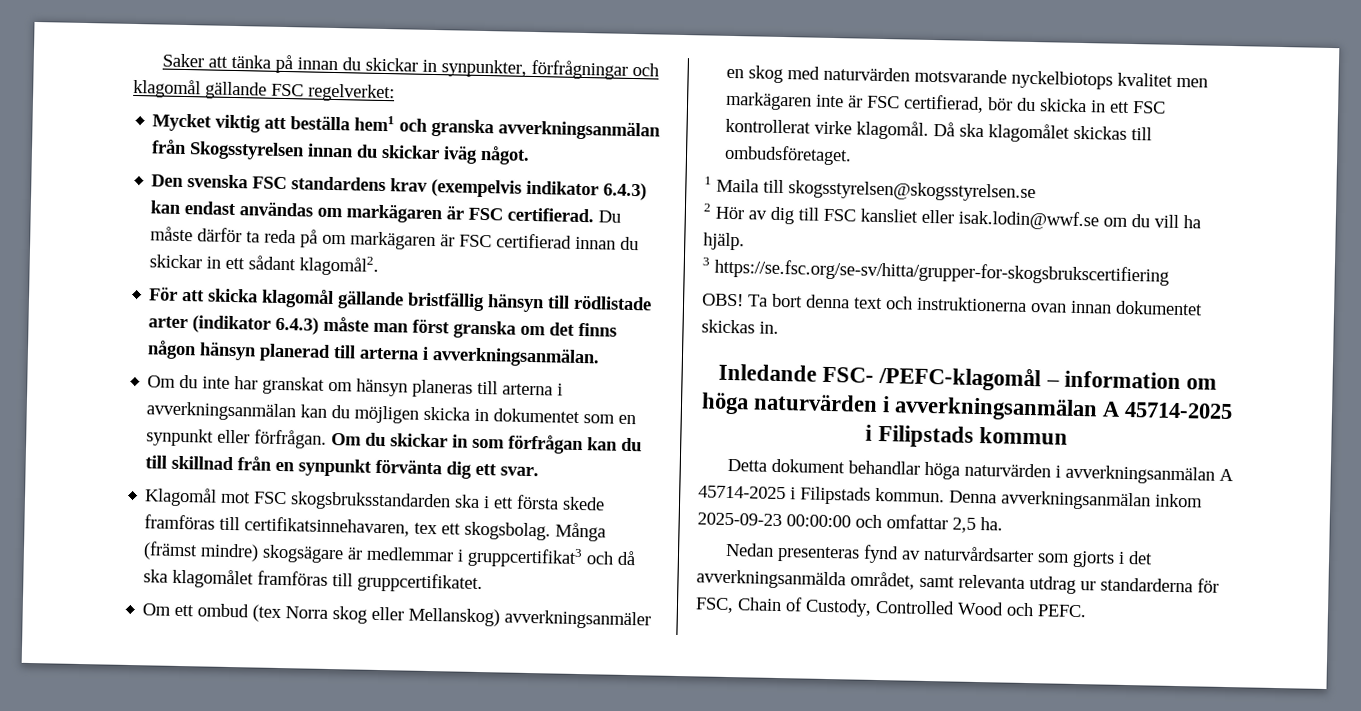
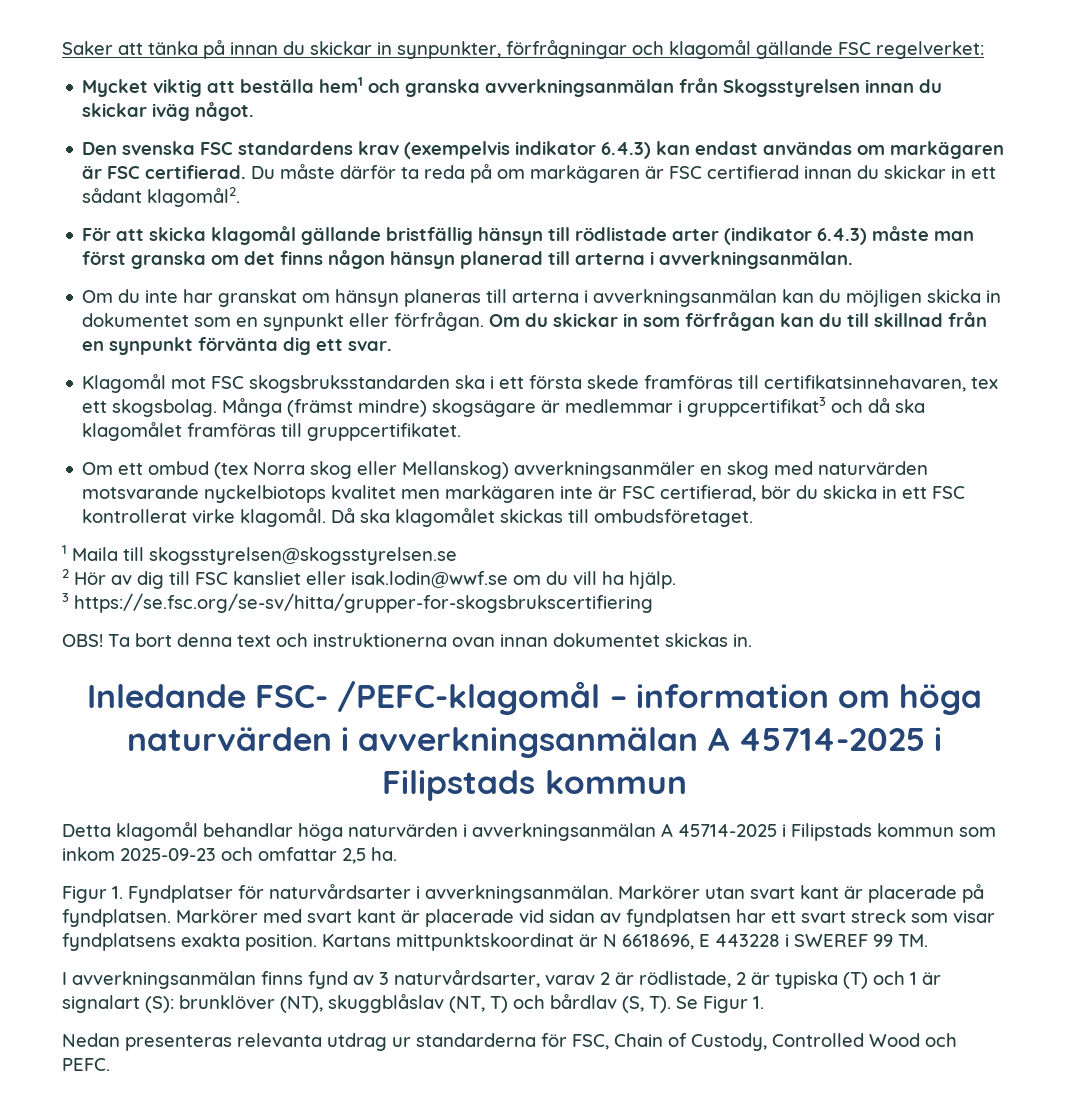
- Detta dokument behandlar höga naturvärden i avverkningsanmälan A 45714-2025 i Filipstads kommun. Denna avverkningsanmälan inkom 2025-09-23 00:00:00 och omfattar 2,5 ha.
+ Detta klagomål behandlar höga naturvärden i avverkningsanmälan A 45714-2025 i Filipstads kommun som inkom 2025-09-23 och omfattar 2,5 ha.
- Nedan presenteras fynd av naturvårdsarter som gjorts i det avverkningsanmälda området, samt relevanta utdrag ur standarderna för FSC, Chain of Custody, Controlled Wood och PEFC.
+ Figur 1. Fyndplatser för naturvårdsarter i avverkningsanmälan. Markörer utan svart kant är placerade på fyndplatsen. Markörer med svart kant är placerade vid sidan av fyndplatsen har ett svart streck som visar fyndplatsens exakta position. Kartans mittpunktskoordinat är N 6618696, E 443228 i SWEREF 99 TM.
+ I avverkningsanmälan finns fynd av 3 naturvårdsarter, varav 2 är rödlistade, 2 är typiska (T) och 1 är signalart (S): brunklöver (NT), skuggblåslav (NT, T) och bårdlav (S, T). Se Figur 1.
+ Nedan presenteras relevanta utdrag ur standarderna för FSC, Chain of Custody, Controlled Wood och PEFC.

